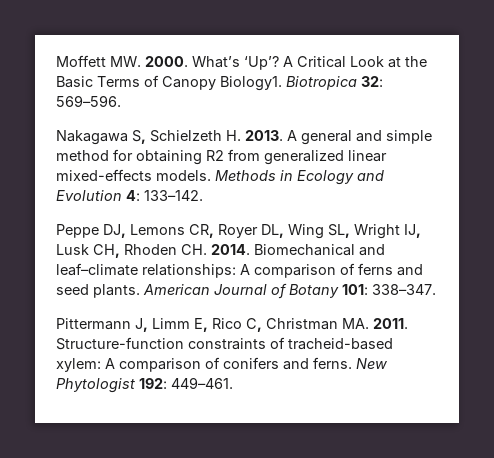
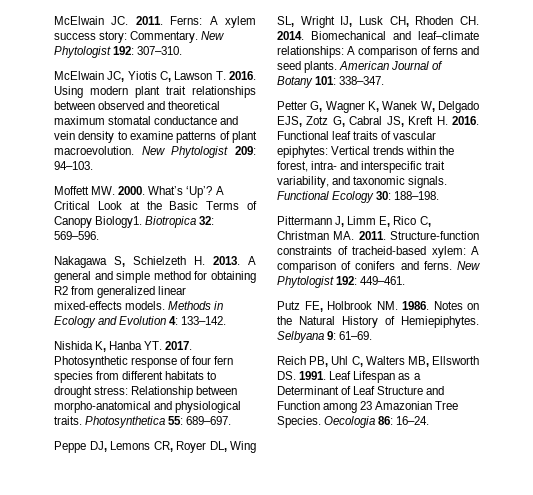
+ McElwain JC. 2011. Ferns: A xylem success story: Commentary. New Phytologist 192: 307–310.
+ McElwain JC, Yiotis C, Lawson T. 2016. Using modern plant trait relationships between observed and theoretical maximum stomatal conductance and vein density to examine patterns of plant macroevolution. New Phytologist 209: 94–103.
+ Nishida K, Hanba YT. 2017. Photosynthetic response of four fern species from different habitats to drought stress: Relationship between morpho-anatomical and physiological traits. Photosynthetica 55: 689–697.
+ Petter G, Wagner K, Wanek W, Delgado EJS, Zotz G, Cabral JS, Kreft H. 2016. Functional leaf traits of vascular epiphytes: Vertical trends within the forest, intra- and interspecific trait variability, and taxonomic signals. Functional Ecology 30: 188–198.
+ Putz FE, Holbrook NM. 1986. Notes on the Natural History of Hemiepiphytes. Selbyana 9: 61–69.
+ Reich PB, Uhl C, Walters MB, Ellsworth DS. 1991. Leaf Lifespan as a Determinant of Leaf Structure and Function among 23 Amazonian Tree Species. Oecologia 86: 16–24.

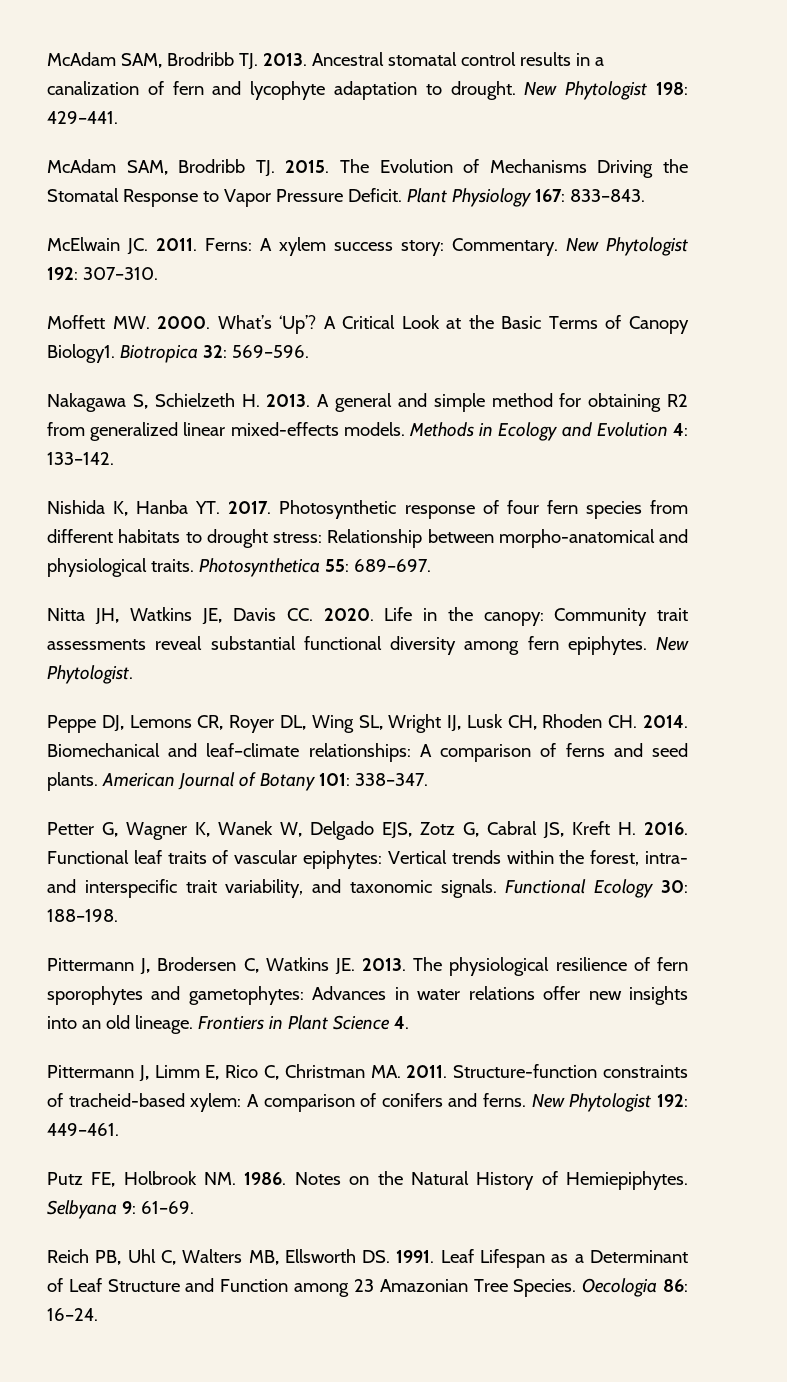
+ McAdam SAM, Brodribb TJ. 2013. Ancestral stomatal control results in a canalization of fern and lycophyte adaptation to drought. New Phytologist 198: 429–441.
+ McAdam SAM, Brodribb TJ. 2015. The Evolution of Mechanisms Driving the Stomatal Response to Vapor Pressure Deficit. Plant Physiology 167: 833–843.
- McElwain JC, Yiotis C, Lawson T. 2016. Using modern plant trait relationships between observed and theoretical maximum stomatal conductance and vein density to examine patterns of plant macroevolution. New Phytologist 209: 94–103.
+ Nitta JH, Watkins JE, Davis CC. 2020. Life in the canopy: Community trait assessments reveal substantial functional diversity among fern epiphytes. New Phytologist.
+ Pittermann J, Brodersen C, Watkins JE. 2013. The physiological resilience of fern sporophytes and gametophytes: Advances in water relations offer new insights into an old lineage. Frontiers in Plant Science 4.

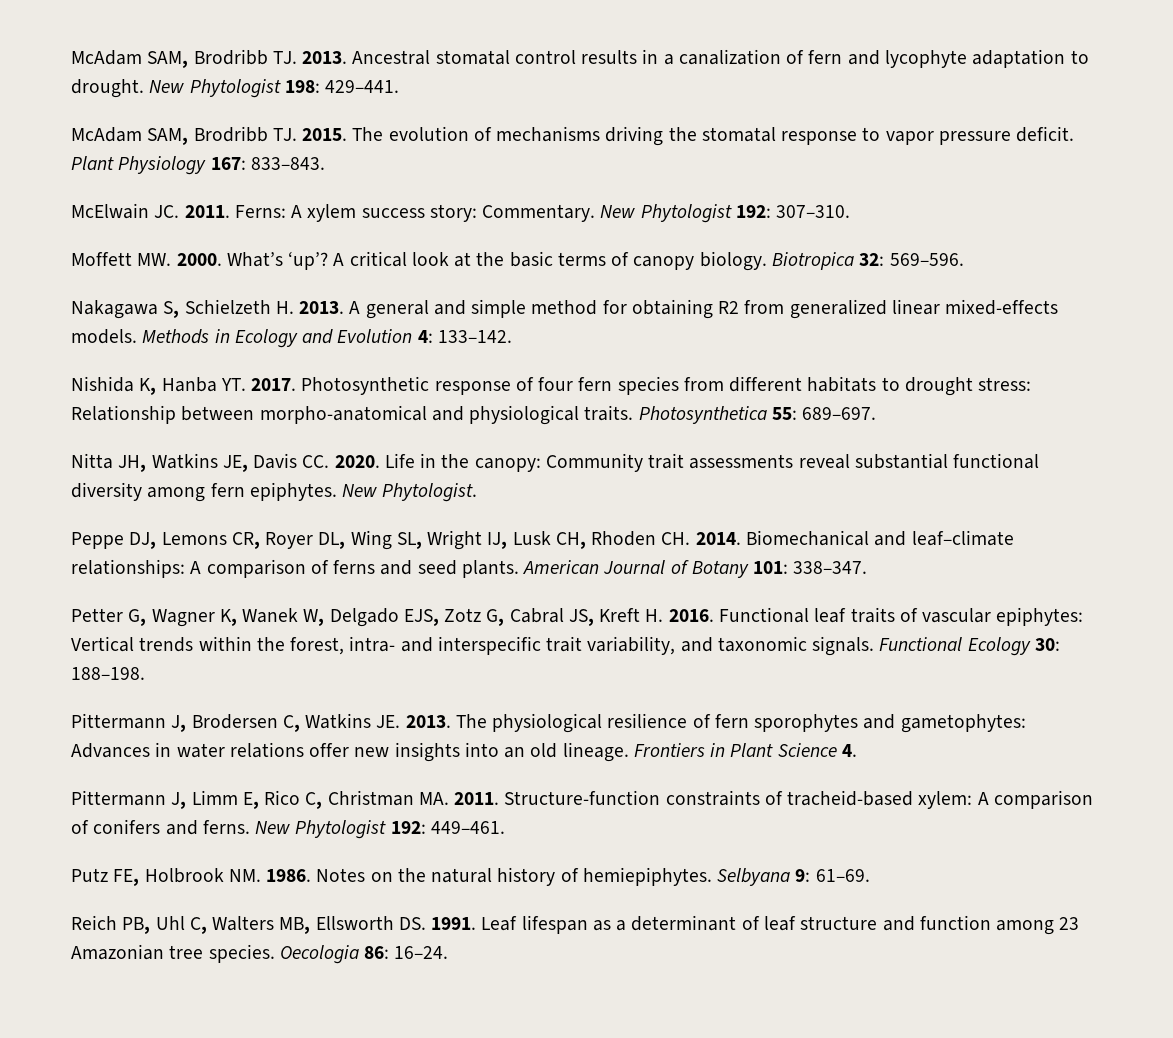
- The Evolution of Mechanisms Driving the Stomatal Response to Vapor Pressure Deficit.
+ The evolution of mechanisms driving the stomatal response to vapor pressure deficit.
- What’s ‘Up’? A Critical Look at the Basic Terms of Canopy Biology1.
+ What’s ‘up’? A critical look at the basic terms of canopy biology.
- Notes on the Natural History of Hemiepiphytes.
+ Notes on the natural history of hemiepiphytes.
- Leaf Lifespan as a Determinant of Leaf Structure and Function among 23 Amazonian Tree Species.
+ Leaf lifespan as a determinant of leaf structure and function among 23 Amazonian tree species.

